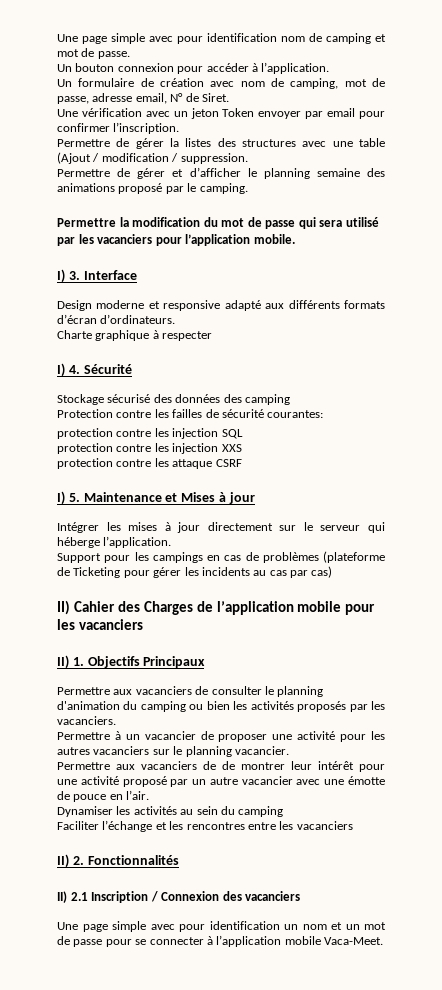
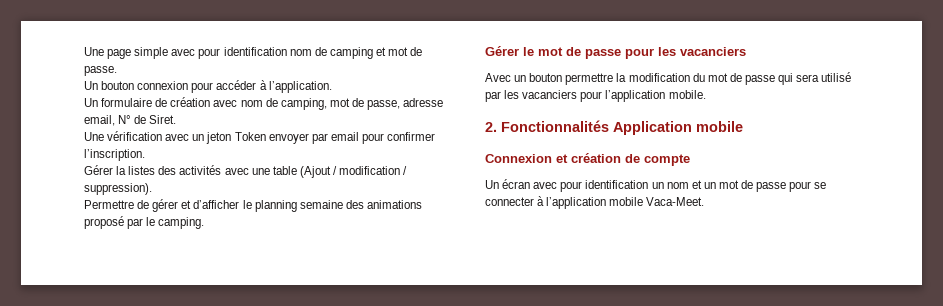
- Permettre de gérer la listes des structures avec une table (Ajout / modification / suppression.
+ Gérer la listes des activités avec une table (Ajout / modification / suppression).
- Permettre la modification du mot de passe qui sera utilisé par les vacanciers pour l’application mobile.
+ Gérer le mot de passe pour les vacanciers
+ Avec un bouton permettre la modification du mot de passe qui sera utilisé par les vacanciers pour l’application mobile.
- I) 3. Interface
- Design moderne et responsive adapté aux différents formats d’écran d’ordinateurs.
- Charte graphique à respecter
- I) 4. Sécurité
- Stockage sécurisé des données des camping
- Protection contre les failles de sécurité courantes:
- protection contre les injection SQL
- protection contre les injection XXS
- protection contre les attaque CSRF
- I) 5. Maintenance et Mises à jour
- Intégrer les mises à jour directement sur le serveur qui héberge l’application.
- Support pour les campings en cas de problèmes (plateforme de Ticketing pour gérer les incidents au cas par cas)
- II) Cahier des Charges de l’application mobile pour les vacanciers
- II) 1. Objectifs Principaux
- Permettre aux vacanciers de consulter le planning d'animation du camping ou bien les activités proposés par les vacanciers.
- Permettre à un vacancier de proposer une activité pour les autres vacanciers sur le planning vacancier.
- Permettre aux vacanciers de de montrer leur intérêt pour une activité proposé par un autre vacancier avec une émotte de pouce en l’air.
- Dynamiser les activités au sein du camping
- Faciliter l’échange et les rencontres entre les vacanciers
- II) 2. Fonctionnalités
- II) 2.1 Inscription / Connexion des vacanciers
- Une page simple avec pour identification un nom et un mot de passe pour se connecter à l’application mobile Vaca-Meet.
+ 2. Fonctionnalités Application mobile
+ Connexion et création de compte
+ Un écran avec pour identification un nom et un mot de passe pour se connecter à l’application mobile Vaca-Meet.

